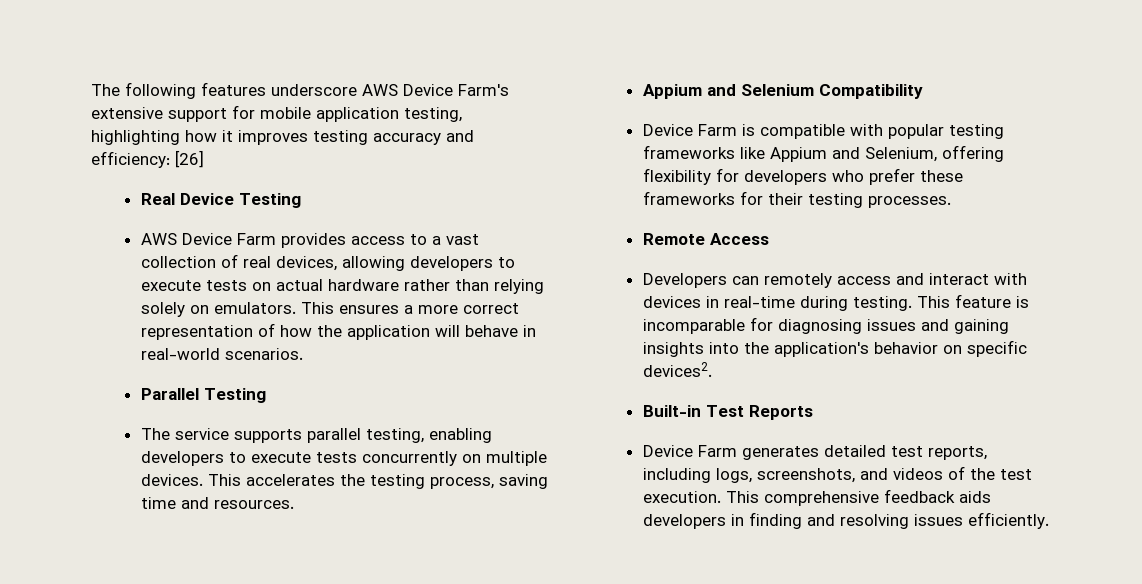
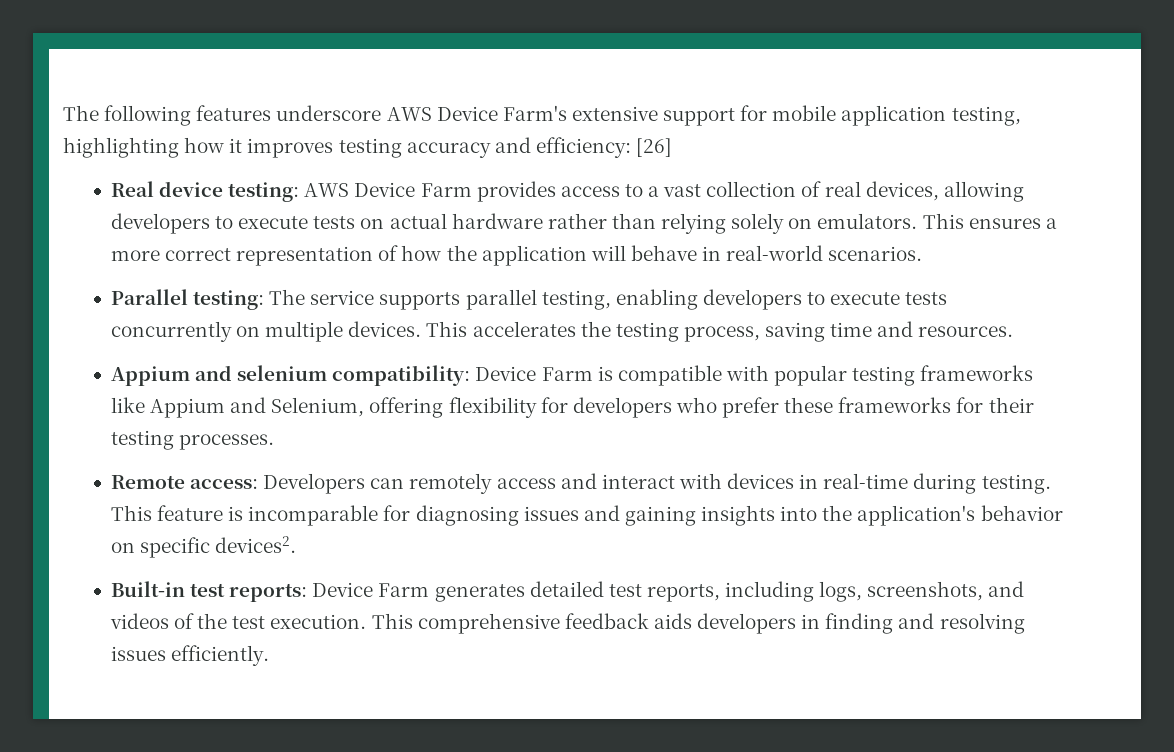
- Real Device Testing
- AWS Device Farm provides access to a vast collection of real devices, allowing developers to execute tests on actual hardware rather than relying solely on emulators.
+ Real device testing: AWS Device Farm provides access to a vast collection of real devices, allowing developers to execute tests on actual hardware rather than relying solely on emulators.
- Parallel Testing
- The service supports parallel testing, enabling developers to execute tests concurrently on multiple devices.
+ Parallel testing: The service supports parallel testing, enabling developers to execute tests concurrently on multiple devices.
- Appium and Selenium Compatibility
- Device Farm is compatible with popular testing frameworks like Appium and Selenium, offering flexibility for developers who prefer these frameworks for their testing processes.
+ Appium and selenium compatibility: Device Farm is compatible with popular testing frameworks like Appium and Selenium, offering flexibility for developers who prefer these frameworks for their testing processes.
- Remote Access
- Developers can remotely access and interact with devices in real-time during testing.
+ Remote access: Developers can remotely access and interact with devices in real-time during testing.
- Built-in Test Reports
- Device Farm generates detailed test reports, including logs, screenshots, and videos of the test execution.
+ Built-in test reports: Device Farm generates detailed test reports, including logs, screenshots, and videos of the test execution.

